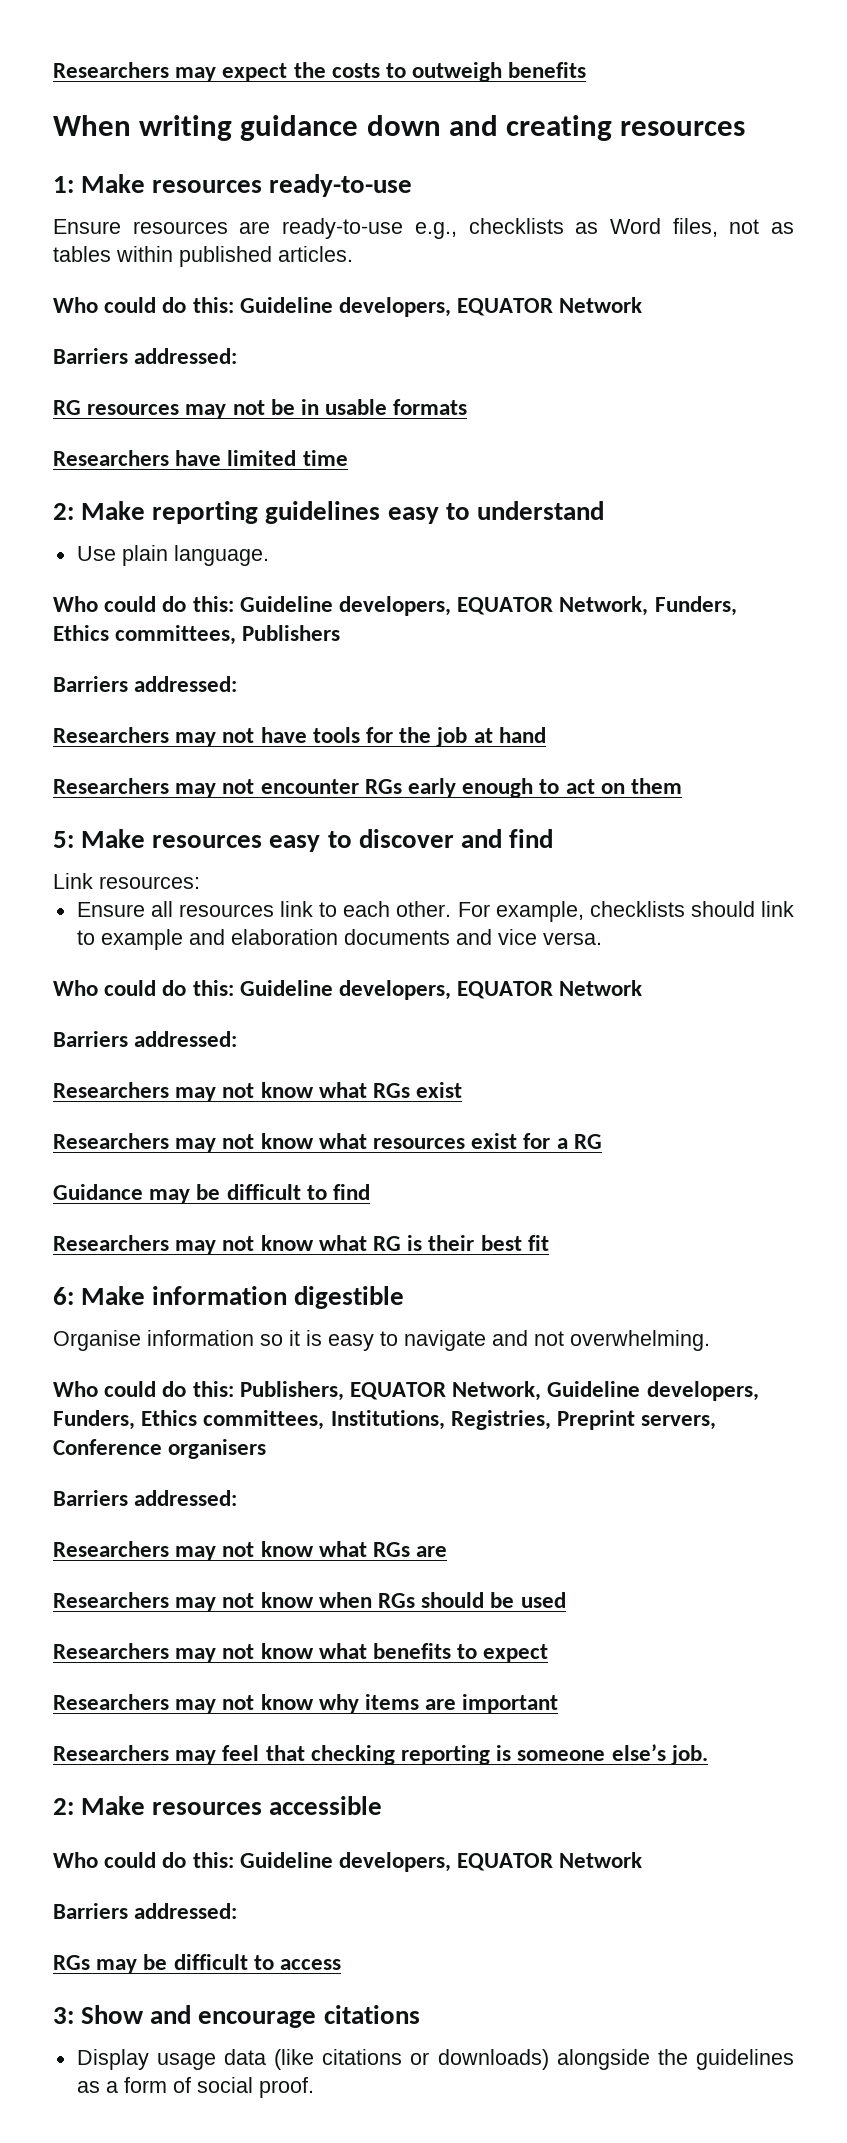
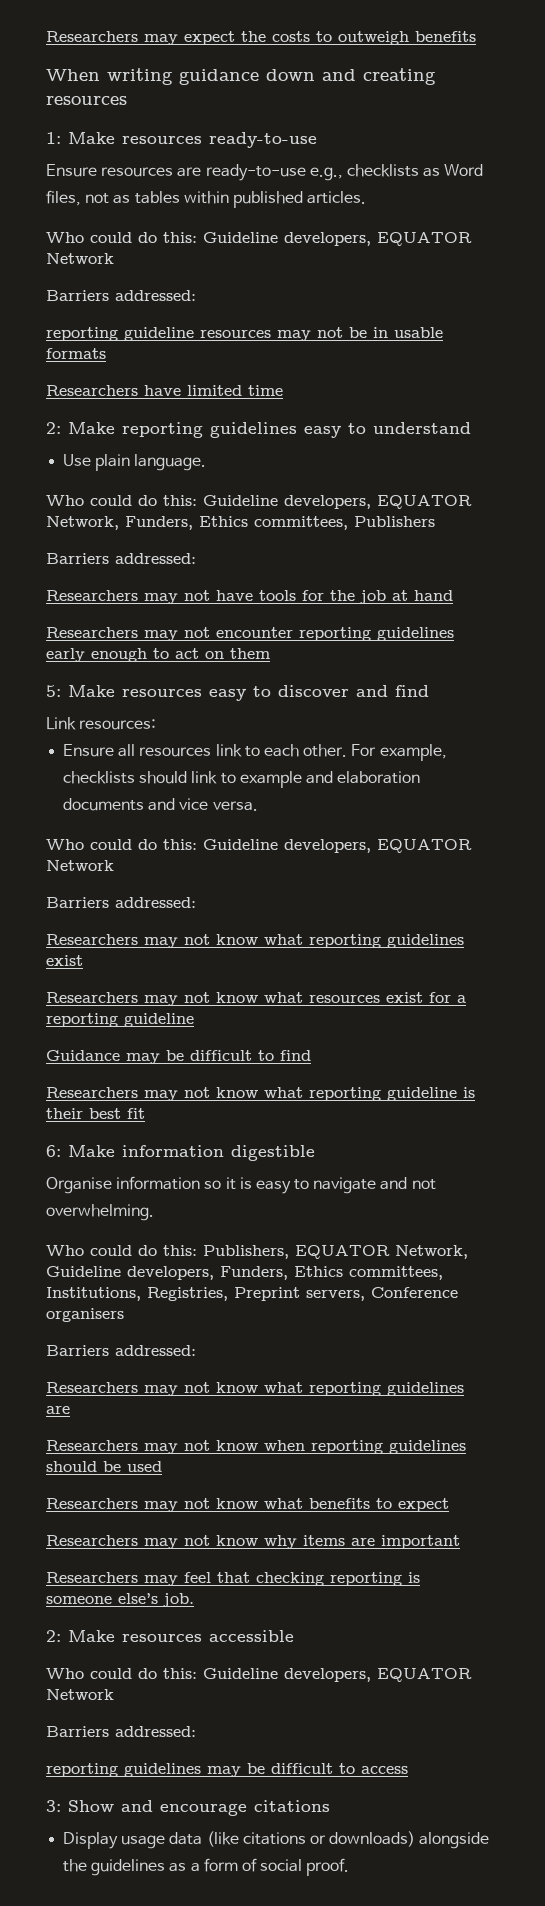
- RG resources may not be in usable formats
+ reporting guideline resources may not be in usable formats
- Researchers may not encounter RGs early enough to act on them
+ Researchers may not encounter reporting guidelines early enough to act on them
- Researchers may not know what RGs exist
+ Researchers may not know what reporting guidelines exist
- Researchers may not know what resources exist for a RG
+ Researchers may not know what resources exist for a reporting guideline
- Researchers may not know what RG is their best fit
+ Researchers may not know what reporting guideline is their best fit
- Researchers may not know what RGs are
+ Researchers may not know what reporting guidelines are
- Researchers may not know when RGs should be used
+ Researchers may not know when reporting guidelines should be used
- RGs may be difficult to access
+ reporting guidelines may be difficult to access

